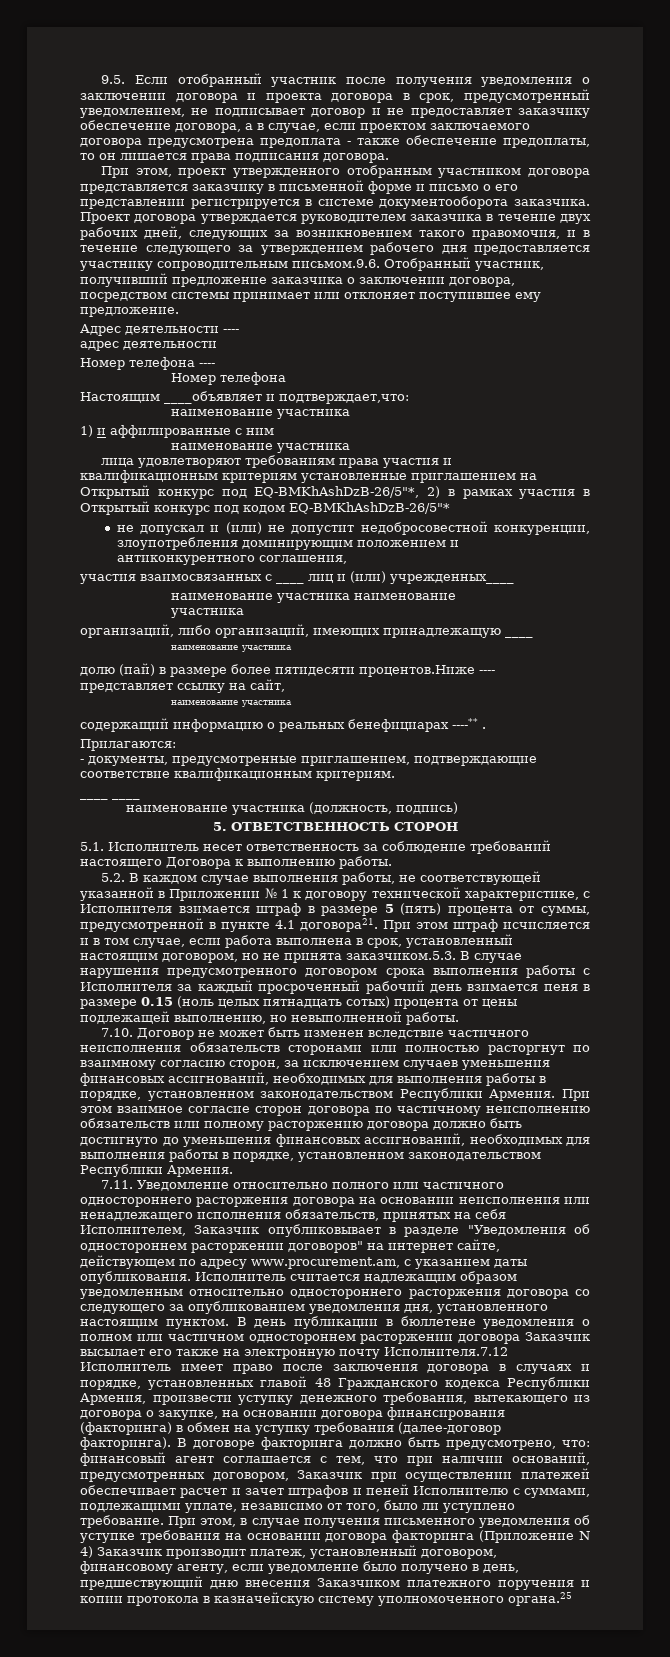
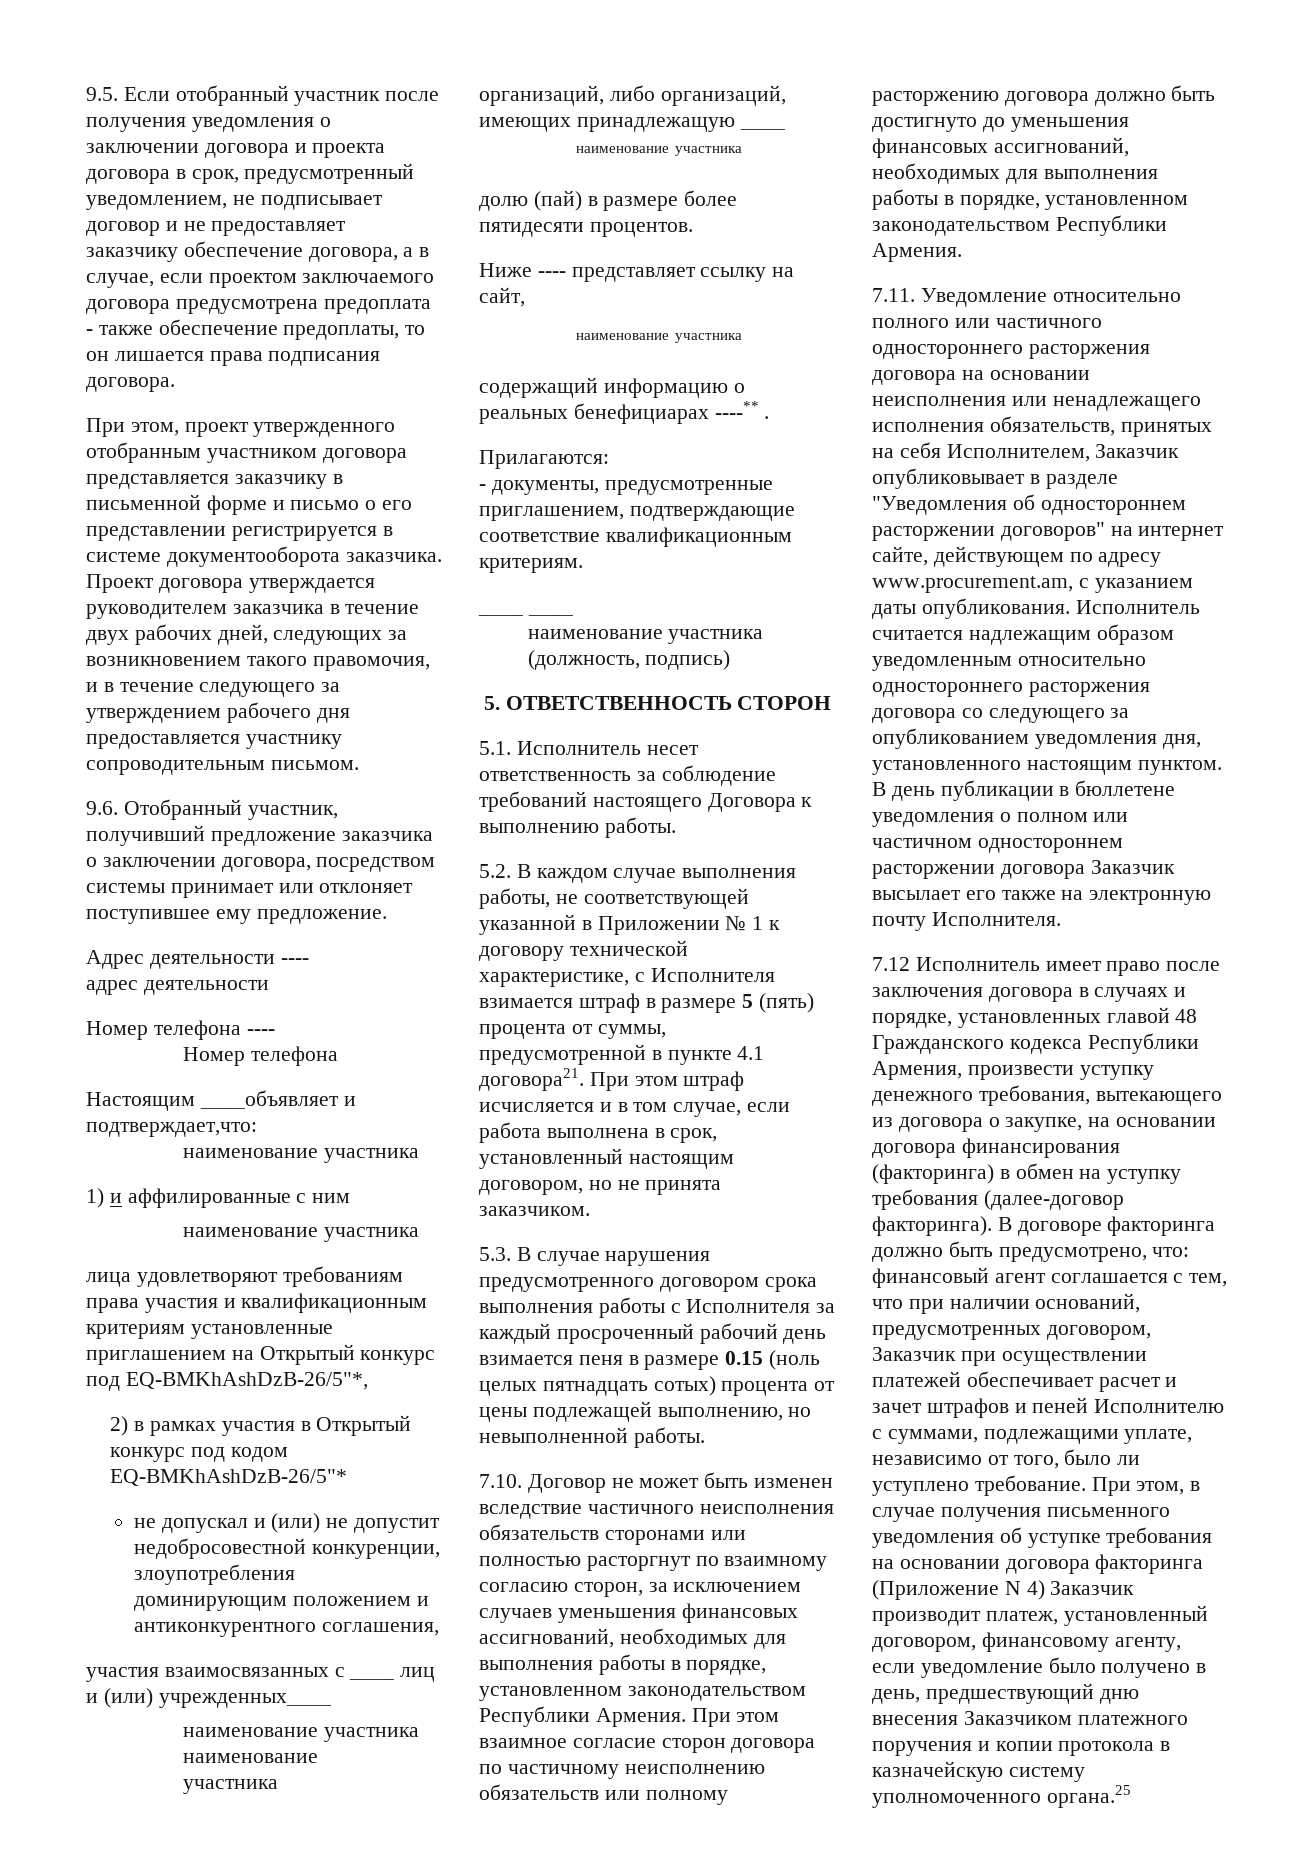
- Проект договора утверждается руководителем заказчика в течение двух рабочих дней, следующих за возникновением такого правомочия, и в течение следующего за утверждением рабочего дня предоставляется участнику сопроводительным письмом.9.6. Отобранный участник, получивший предложение заказчика о заключении договора, посредством системы принимает или отклоняет поступившее ему предложение.
+ Проект договора утверждается руководителем заказчика в течение двух рабочих дней, следующих за возникновением такого правомочия, и в течение следующего за утверждением рабочего дня предоставляется участнику сопроводительным письмом.
+ 9.6. Отобранный участник, получивший предложение заказчика о заключении договора, посредством системы принимает или отклоняет поступившее ему предложение.
- лица удовлетворяют требованиям права участия и квалификационным критериям установленные приглашением на Открытый конкурс под EQ-BMKhAshDzB-26/5"*, 2) в рамках участия в Открытый конкурс под кодом EQ-BMKhAshDzB-26/5"*
+ лица удовлетворяют требованиям права участия и квалификационным критериям установленные приглашением на Открытый конкурс под EQ-BMKhAshDzB-26/5"*,
+ 2) в рамках участия в Открытый конкурс под кодом EQ-BMKhAshDzB-26/5"*
- долю (пай) в размере более пятидесяти процентов.Ниже ---- представляет ссылку на сайт,
+ долю (пай) в размере более пятидесяти процентов.
+ Ниже ---- представляет ссылку на сайт,
- При этом штраф исчисляется и в том случае, если работа выполнена в срок, установленный настоящим договором, но не принята заказчиком.5.3. В случае нарушения предусмотренного договором срока выполнения работы с Исполнителя за каждый просроченный рабочий день взимается пеня в размере 0.15 (ноль целых пятнадцать сотых) процента от цены подлежащей выполнению, но невыполненной работы.
+ При этом штраф исчисляется и в том случае, если работа выполнена в срок, установленный настоящим договором, но не принята заказчиком.
+ 5.3. В случае нарушения предусмотренного договором срока выполнения работы с Исполнителя за каждый просроченный рабочий день взимается пеня в размере 0.15 (ноль целых пятнадцать сотых) процента от цены подлежащей выполнению, но невыполненной работы.
- В день публикации в бюллетене уведомления о полном или частичном одностороннем расторжении договора Заказчик высылает его также на электронную почту Исполнителя.7.12 Исполнитель имеет право после заключения договора в случаях и порядке, установленных главой 48 Гражданского кодекса Республики Армения, произвести уступку денежного требования, вытекающего из договора о закупке, на основании договора финансирования (факторинга) в обмен на уступку требования (далее-договор факторинга).
+ В день публикации в бюллетене уведомления о полном или частичном одностороннем расторжении договора Заказчик высылает его также на электронную почту Исполнителя.
+ 7.12 Исполнитель имеет право после заключения договора в случаях и порядке, установленных главой 48 Гражданского кодекса Республики Армения, произвести уступку денежного требования, вытекающего из договора о закупке, на основании договора финансирования (факторинга) в обмен на уступку требования (далее-договор факторинга).

